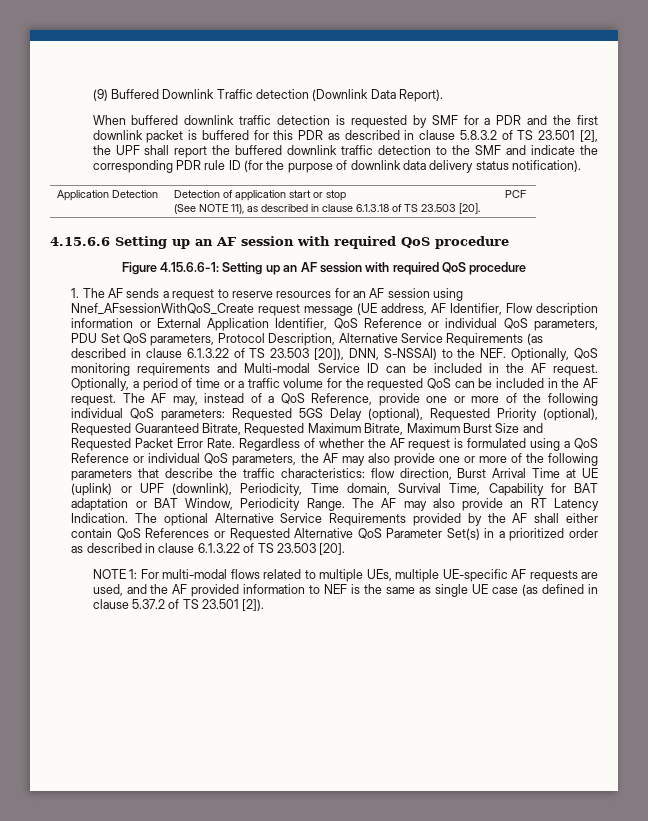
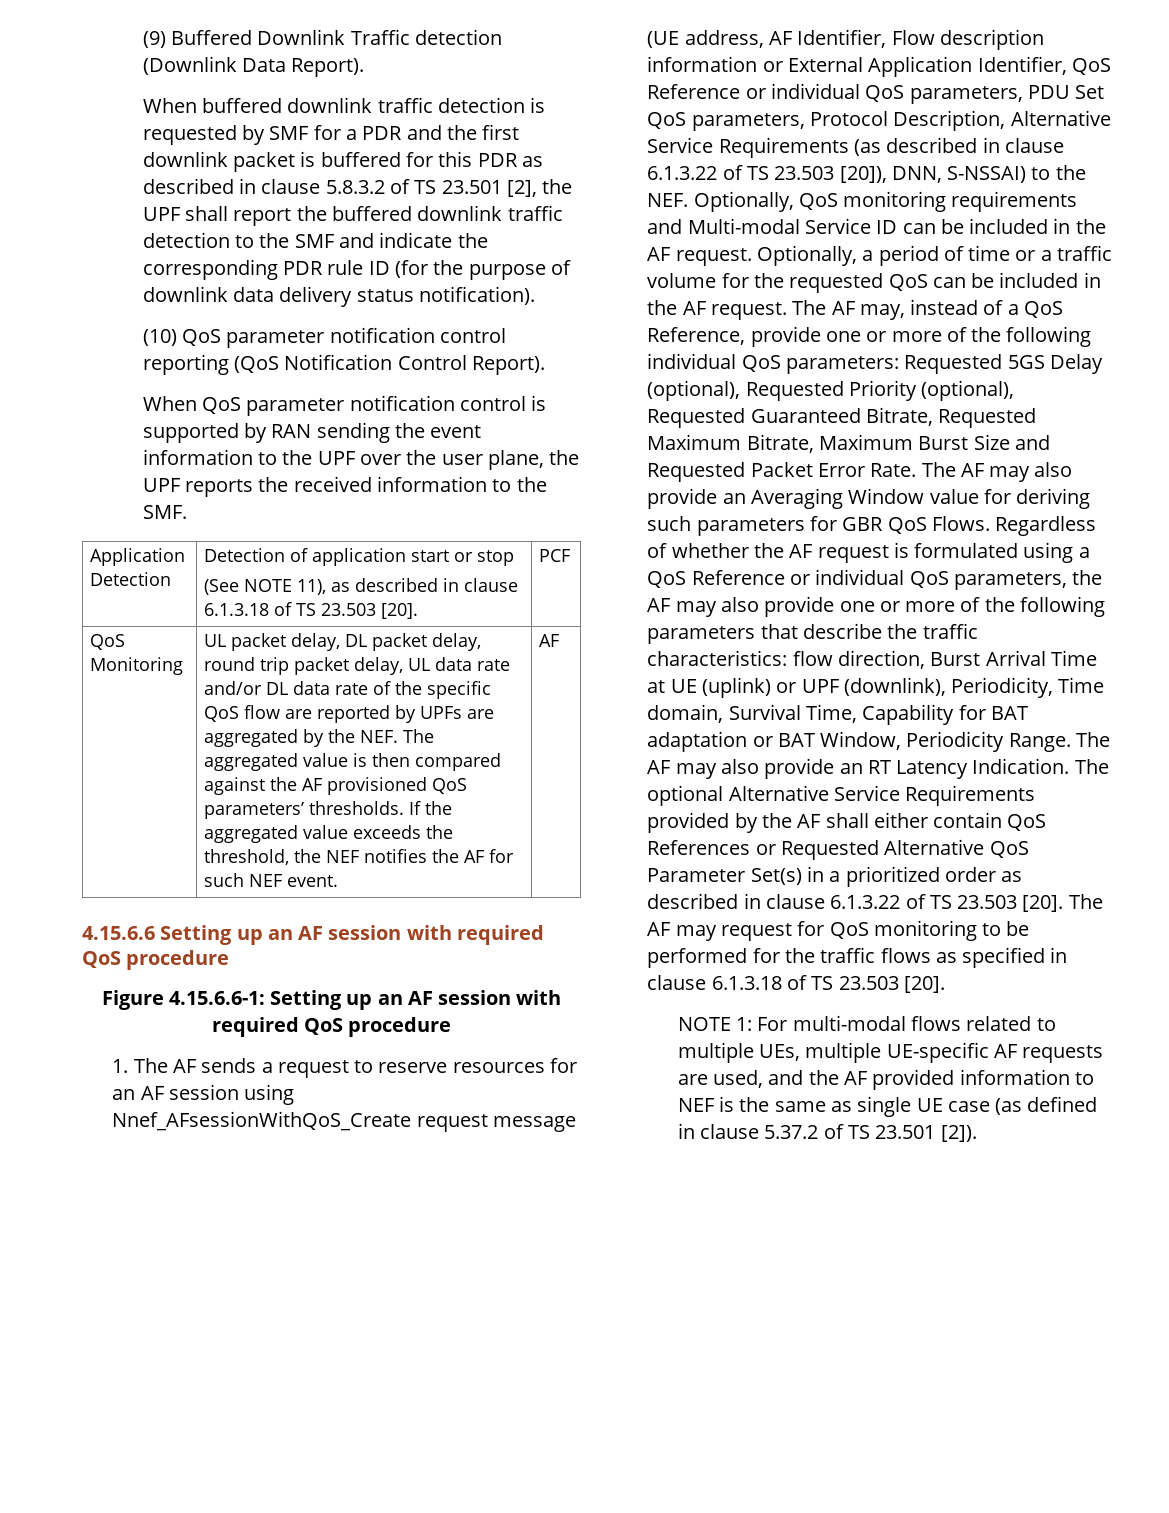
+ (10) QoS parameter notification control reporting (QoS Notification Control Report).
+ When QoS parameter notification control is supported by RAN sending the event information to the UPF over the user plane, the UPF reports the received information to the SMF.
+ QoS Monitoring | UL packet delay, DL packet delay, round trip packet delay, UL data rate and/or DL data rate of the specific QoS flow are reported by UPFs are aggregated by the NEF. The aggregated value is then compared against the AF provisioned QoS parameters’ thresholds. If the aggregated value exceeds the threshold, the NEF notifies the AF for such NEF event. | AF
+ The AF may also provide an Averaging Window value for deriving such parameters for GBR QoS Flows.
+ The AF may request for QoS monitoring to be performed for the traffic flows as specified in clause 6.1.3.18 of TS 23.503 [20].

